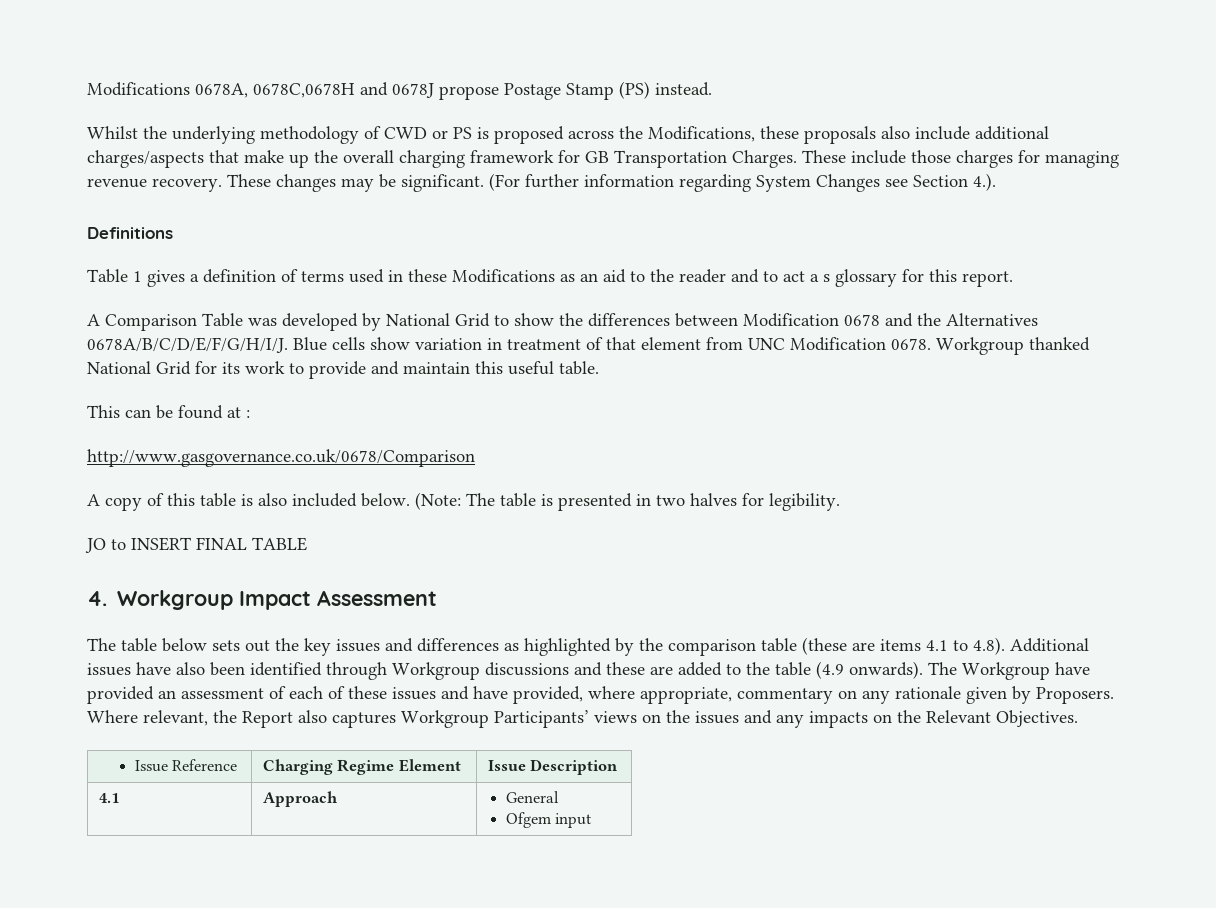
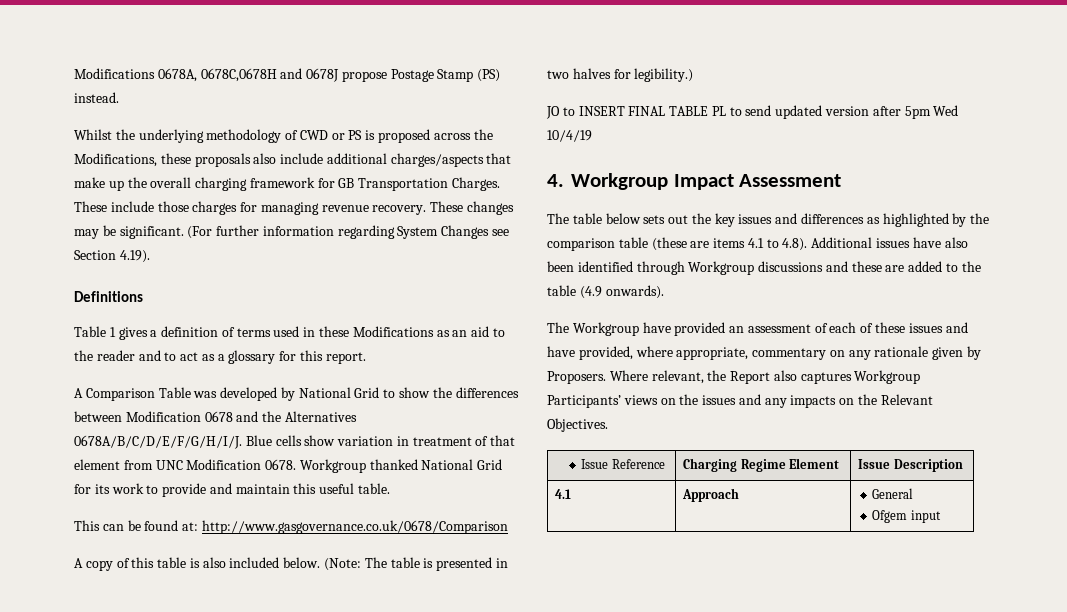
- (For further information regarding System Changes see Section 4.).
+ (For further information regarding System Changes see Section 4.19).
- Table 1 gives a definition of terms used in these Modifications as an aid to the reader and to act a s glossary for this report.
+ Table 1 gives a definition of terms used in these Modifications as an aid to the reader and to act as a glossary for this report.
- This can be found at :
- http://www.gasgovernance.co.uk/0678/Comparison
+ This can be found at: http://www.gasgovernance.co.uk/0678/Comparison
- (Note: The table is presented in two halves for legibility.
+ (Note: The table is presented in two halves for legibility.)
- JO to INSERT FINAL TABLE
+ JO to INSERT FINAL TABLE PL to send updated version after 5pm Wed 10/4/19
- The table below sets out the key issues and differences as highlighted by the comparison table (these are items 4.1 to 4.8). Additional issues have also been identified through Workgroup discussions and these are added to the table (4.9 onwards). The Workgroup have provided an assessment of each of these issues and have provided, where appropriate, commentary on any rationale given by Proposers.
+ The table below sets out the key issues and differences as highlighted by the comparison table (these are items 4.1 to 4.8). Additional issues have also been identified through Workgroup discussions and these are added to the table (4.9 onwards).
+ The Workgroup have provided an assessment of each of these issues and have provided, where appropriate, commentary on any rationale given by Proposers.

